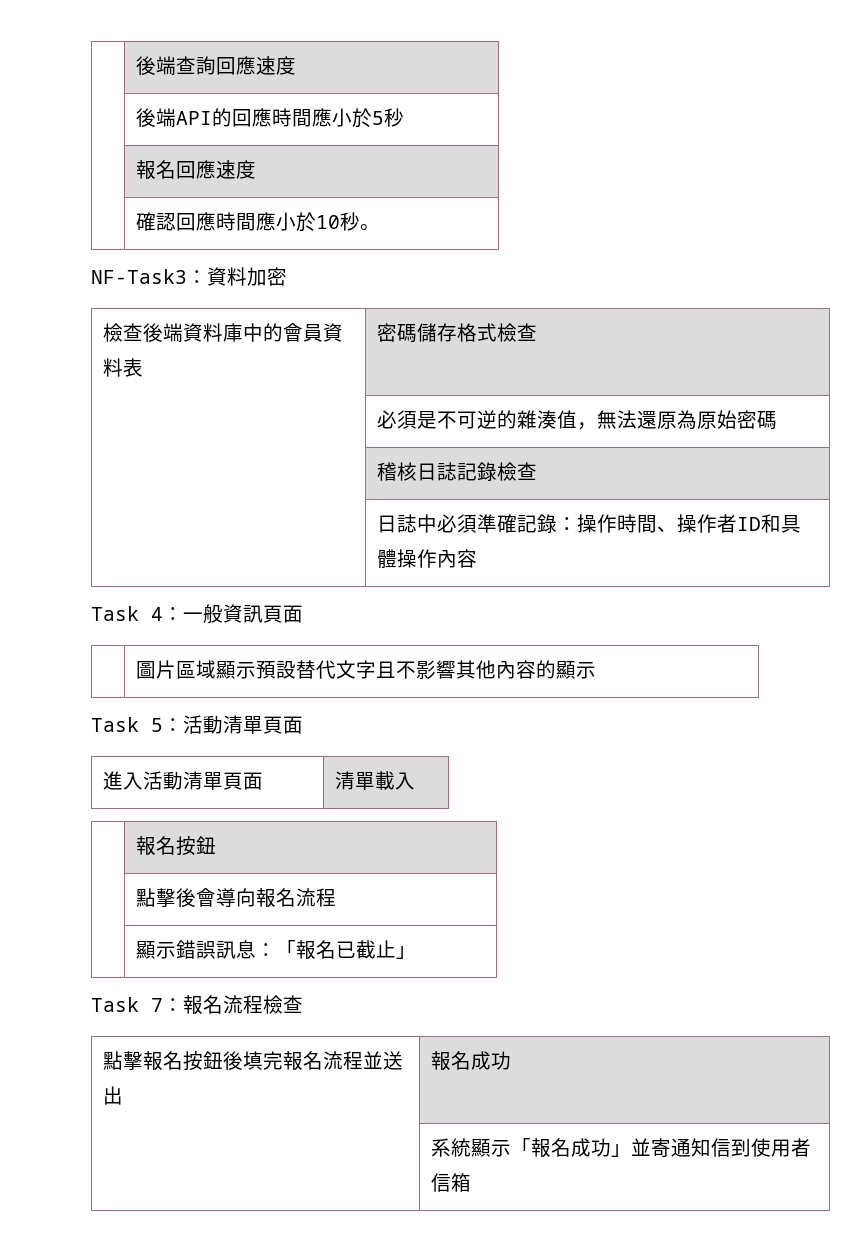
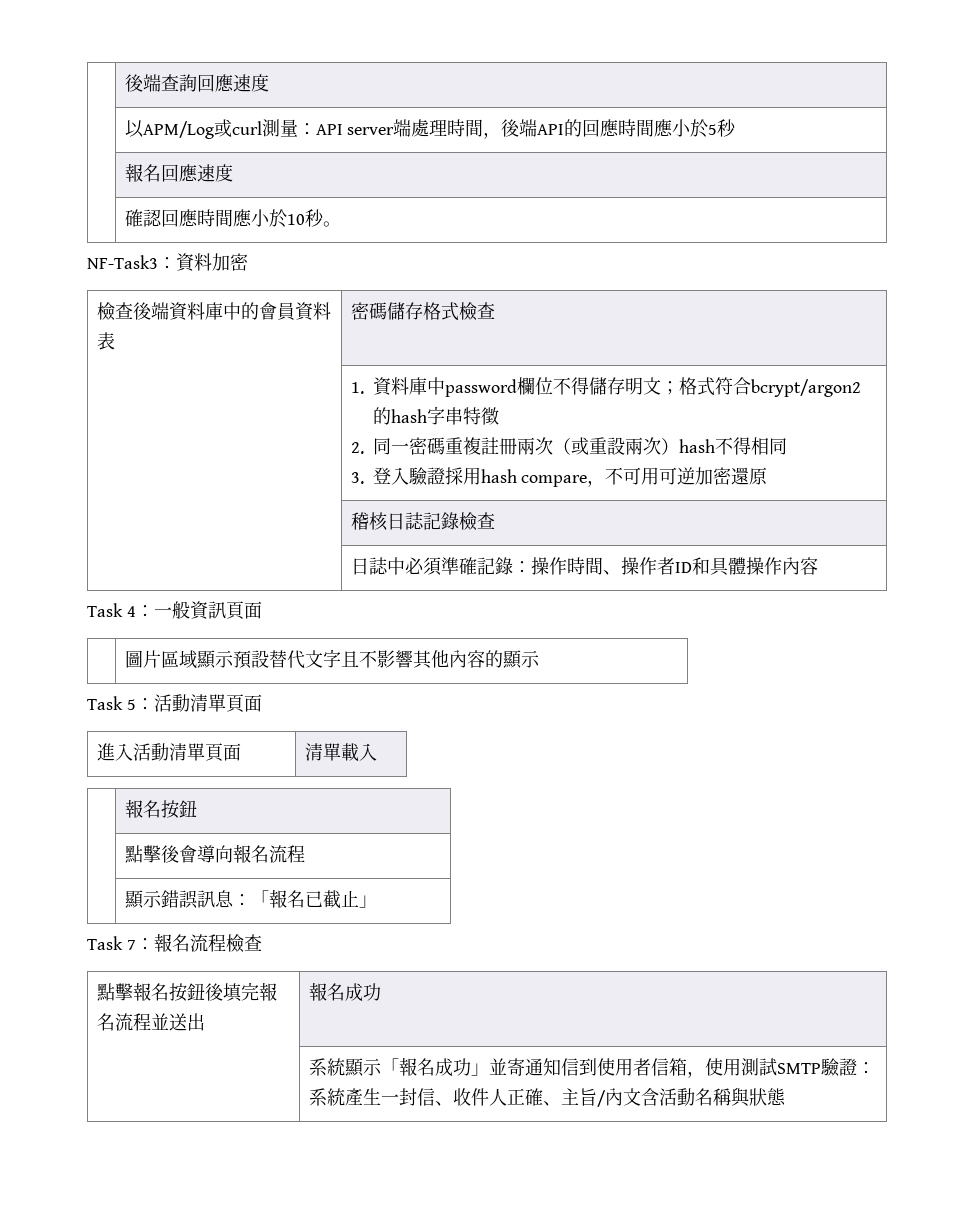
- | 後端API的回應時間應小於5秒
+ | 以APM/Log或curl測量：API server端處理時間，後端API的回應時間應小於5秒
- | 必須是不可逆的雜湊值，無法還原為原始密碼
+ | 1.資料庫中password欄位不得儲存明文；格式符合bcrypt/argon2的hash字串特徵
+ 2.同一密碼重複註冊兩次（或重設兩次）hash不得相同
+ 3.登入驗證採用hash compare，不可用可逆加密還原
- | 系統顯示「報名成功」並寄通知信到使用者信箱
+ | 系統顯示「報名成功」並寄通知信到使用者信箱，使用測試SMTP驗證：系統產生一封信、收件人正確、主旨/內文含活動名稱與狀態

